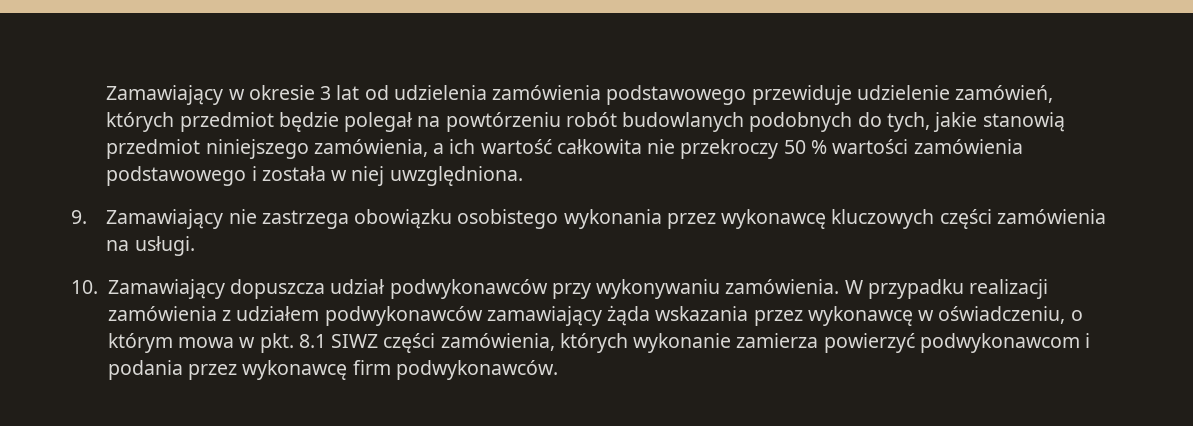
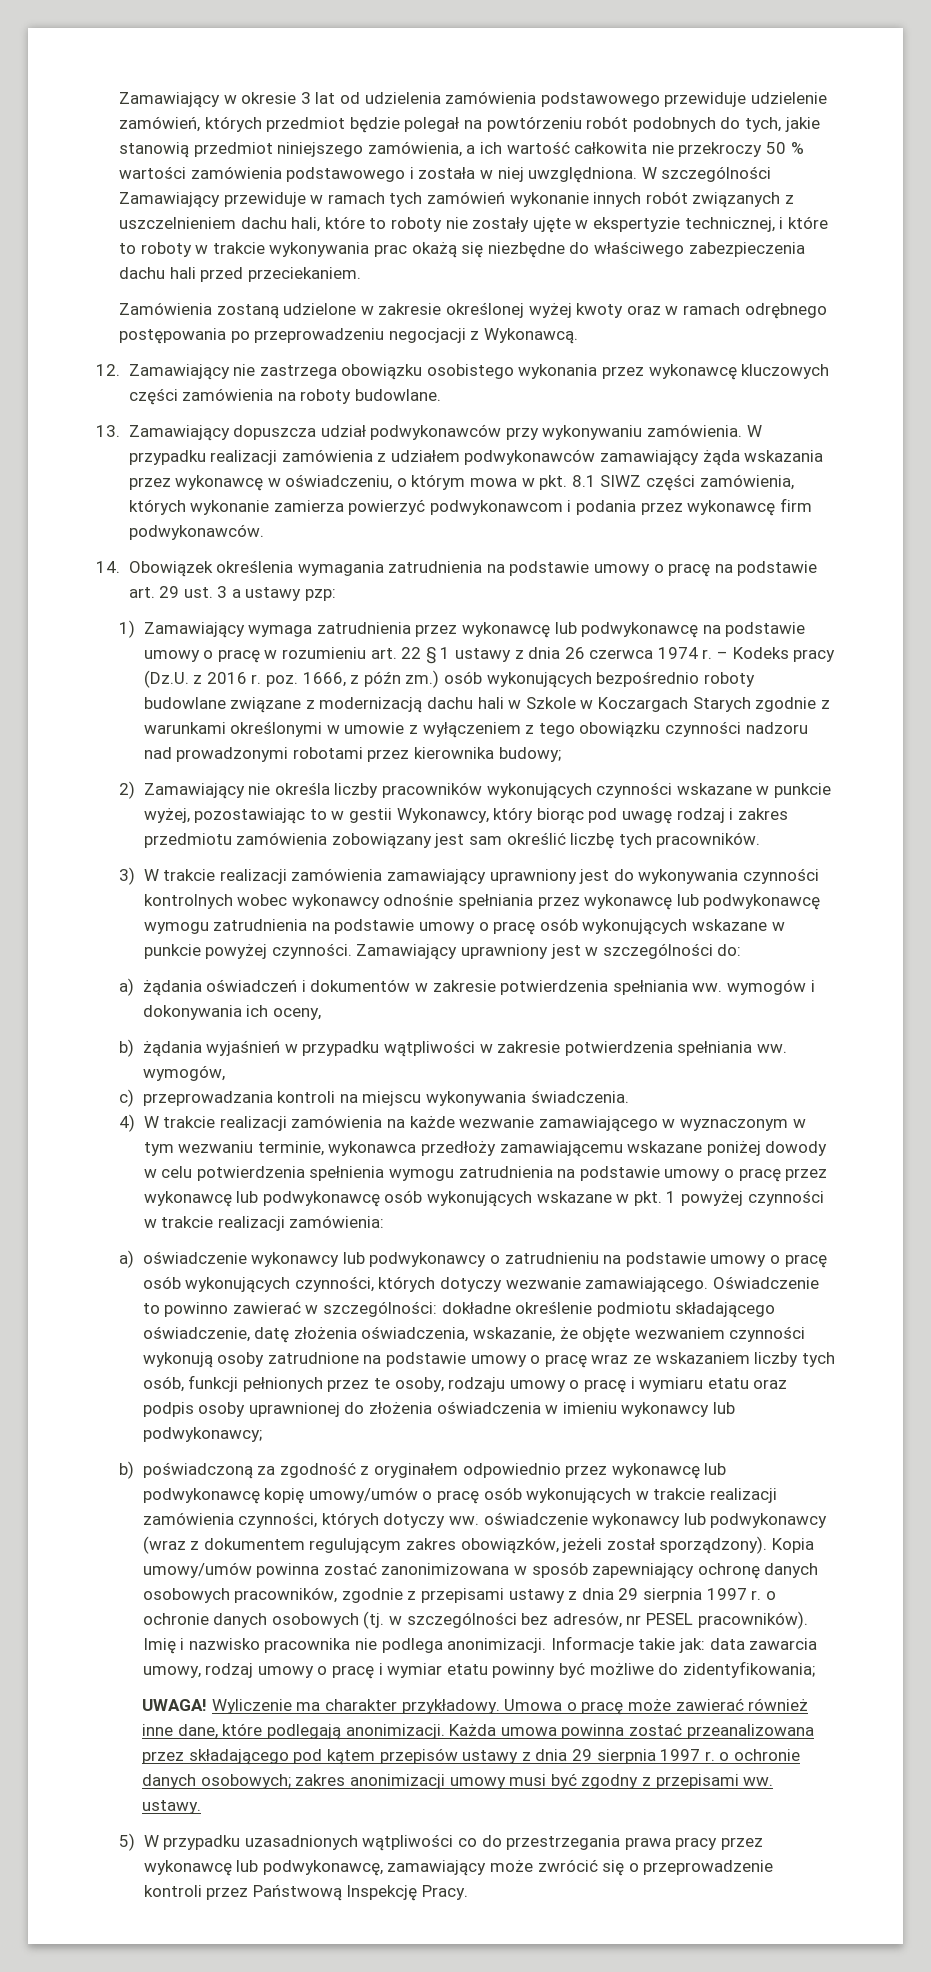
- Zamawiający w okresie 3 lat od udzielenia zamówienia podstawowego przewiduje udzielenie zamówień, których przedmiot będzie polegał na powtórzeniu robót budowlanych podobnych do tych, jakie stanowią przedmiot niniejszego zamówienia, a ich wartość całkowita nie przekroczy 50 % wartości zamówienia podstawowego i została w niej uwzględniona.
- 9. Zamawiający nie zastrzega obowiązku osobistego wykonania przez wykonawcę kluczowych części zamówienia na usługi.
- 10. Zamawiający dopuszcza udział podwykonawców przy wykonywaniu zamówienia.
+ Zamawiający w okresie 3 lat od udzielenia zamówienia podstawowego przewiduje udzielenie zamówień, których przedmiot będzie polegał na powtórzeniu robót podobnych do tych, jakie stanowią przedmiot niniejszego zamówienia, a ich wartość całkowita nie przekroczy 50 % wartości zamówienia podstawowego i została w niej uwzględniona. W szczególności Zamawiający przewiduje w ramach tych zamówień wykonanie innych robót związanych z uszczelnieniem dachu hali, które to roboty nie zostały ujęte w ekspertyzie technicznej, i które to roboty w trakcie wykonywania prac okażą się niezbędne do właściwego zabezpieczenia dachu hali przed przeciekaniem.
+ Zamówienia zostaną udzielone w zakresie określonej wyżej kwoty oraz w ramach odrębnego postępowania po przeprowadzeniu negocjacji z Wykonawcą.
+ 12. Zamawiający nie zastrzega obowiązku osobistego wykonania przez wykonawcę kluczowych części zamówienia na roboty budowlane.
+ 13. Zamawiający dopuszcza udział podwykonawców przy wykonywaniu zamówienia.
+ 14. Obowiązek określenia wymagania zatrudnienia na podstawie umowy o pracę na podstawie art. 29 ust. 3 a ustawy pzp:
+ 1) Zamawiający wymaga zatrudnienia przez wykonawcę lub podwykonawcę na podstawie umowy o pracę w rozumieniu art. 22 § 1 ustawy z dnia 26 czerwca 1974 r. – Kodeks pracy (Dz.U. z 2016 r. poz. 1666, z późn zm.) osób wykonujących bezpośrednio roboty budowlane związane z modernizacją dachu hali w Szkole w Koczargach Starych zgodnie z warunkami określonymi w umowie z wyłączeniem z tego obowiązku czynności nadzoru nad prowadzonymi robotami przez kierownika budowy;
+ 2) Zamawiający nie określa liczby pracowników wykonujących czynności wskazane w punkcie wyżej, pozostawiając to w gestii Wykonawcy, który biorąc pod uwagę rodzaj i zakres przedmiotu zamówienia zobowiązany jest sam określić liczbę tych pracowników.
+ 3) W trakcie realizacji zamówienia zamawiający uprawniony jest do wykonywania czynności kontrolnych wobec wykonawcy odnośnie spełniania przez wykonawcę lub podwykonawcę wymogu zatrudnienia na podstawie umowy o pracę osób wykonujących wskazane w punkcie powyżej czynności. Zamawiający uprawniony jest w szczególności do:
+ a) żądania oświadczeń i dokumentów w zakresie potwierdzenia spełniania ww. wymogów i dokonywania ich oceny,
+ b) żądania wyjaśnień w przypadku wątpliwości w zakresie potwierdzenia spełniania ww. wymogów,
+ c) przeprowadzania kontroli na miejscu wykonywania świadczenia.
+ 4) W trakcie realizacji zamówienia na każde wezwanie zamawiającego w wyznaczonym w tym wezwaniu terminie, wykonawca przedłoży zamawiającemu wskazane poniżej dowody w celu potwierdzenia spełnienia wymogu zatrudnienia na podstawie umowy o pracę przez wykonawcę lub podwykonawcę osób wykonujących wskazane w pkt. 1 powyżej czynności w trakcie realizacji zamówienia:
+ a) oświadczenie wykonawcy lub podwykonawcy o zatrudnieniu na podstawie umowy o pracę osób wykonujących czynności, których dotyczy wezwanie zamawiającego. Oświadczenie to powinno zawierać w szczególności: dokładne określenie podmiotu składającego oświadczenie, datę złożenia oświadczenia, wskazanie, że objęte wezwaniem czynności wykonują osoby zatrudnione na podstawie umowy o pracę wraz ze wskazaniem liczby tych osób, funkcji pełnionych przez te osoby, rodzaju umowy o pracę i wymiaru etatu oraz podpis osoby uprawnionej do złożenia oświadczenia w imieniu wykonawcy lub podwykonawcy;
+ b) poświadczoną za zgodność z oryginałem odpowiednio przez wykonawcę lub podwykonawcę kopię umowy/umów o pracę osób wykonujących w trakcie realizacji zamówienia czynności, których dotyczy ww. oświadczenie wykonawcy lub podwykonawcy (wraz z dokumentem regulującym zakres obowiązków, jeżeli został sporządzony). Kopia umowy/umów powinna zostać zanonimizowana w sposób zapewniający ochronę danych osobowych pracowników, zgodnie z przepisami ustawy z dnia 29 sierpnia 1997 r. o ochronie danych osobowych (tj. w szczególności bez adresów, nr PESEL pracowników). Imię i nazwisko pracownika nie podlega anonimizacji. Informacje takie jak: data zawarcia umowy, rodzaj umowy o pracę i wymiar etatu powinny być możliwe do zidentyfikowania;
+ UWAGA! Wyliczenie ma charakter przykładowy. Umowa o pracę może zawierać również inne dane, które podlegają anonimizacji. Każda umowa powinna zostać przeanalizowana przez składającego pod kątem przepisów ustawy z dnia 29 sierpnia 1997 r. o ochronie danych osobowych; zakres anonimizacji umowy musi być zgodny z przepisami ww. ustawy.
+ 5) W przypadku uzasadnionych wątpliwości co do przestrzegania prawa pracy przez wykonawcę lub podwykonawcę, zamawiający może zwrócić się o przeprowadzenie kontroli przez Państwową Inspekcję Pracy.

